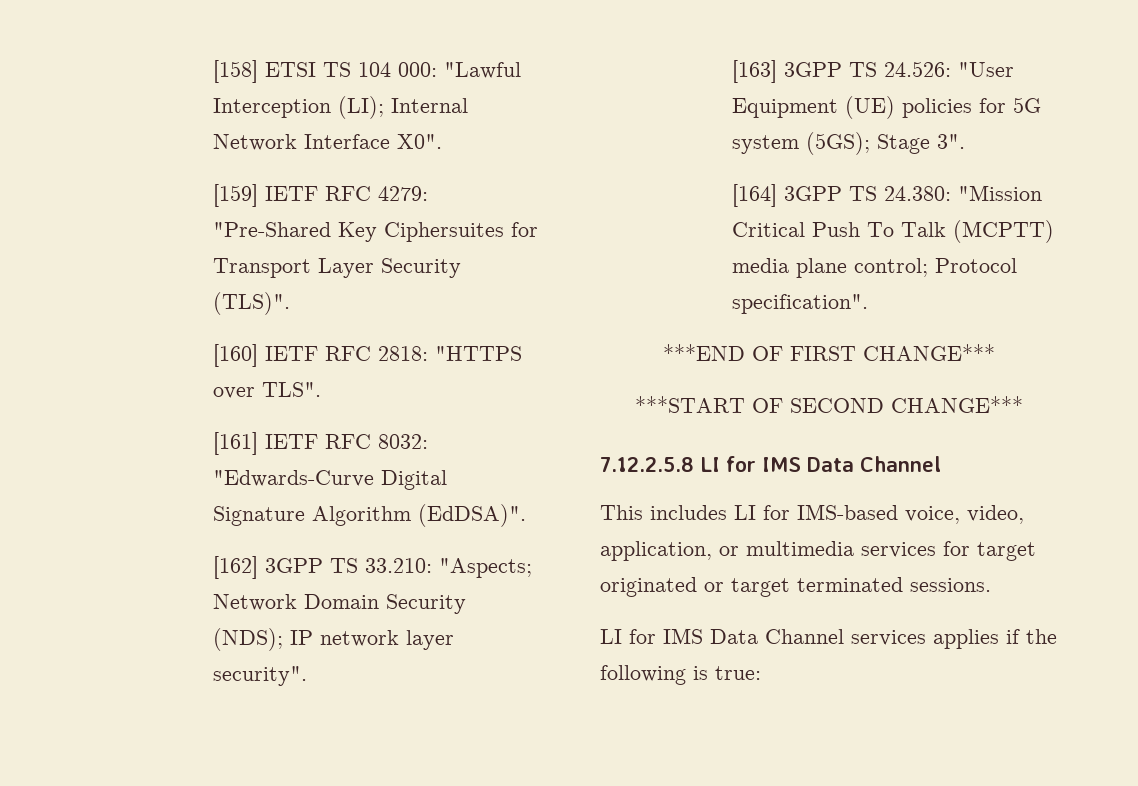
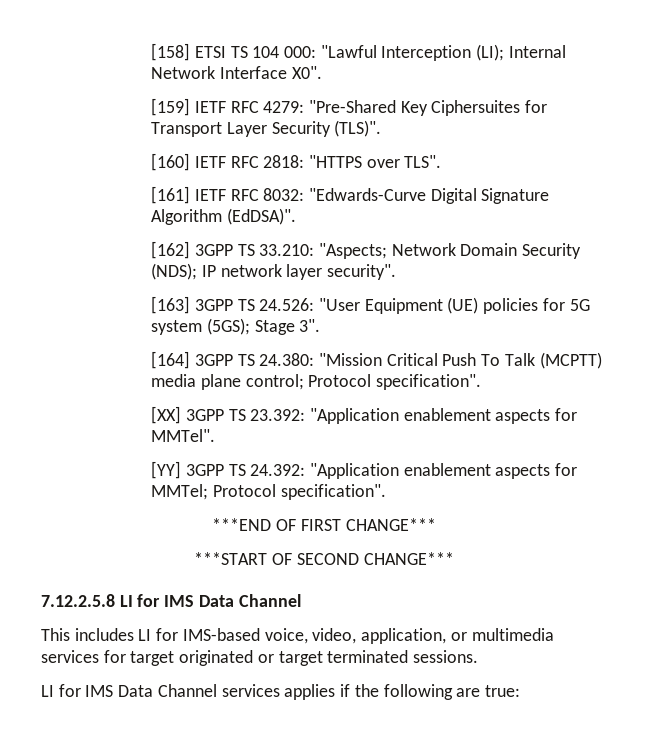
+ [XX] 3GPP TS 23.392: "Application enablement aspects for MMTel".
+ [YY] 3GPP TS 24.392: "Application enablement aspects for MMTel; Protocol specification".
- LI for IMS Data Channel services applies if the following is true:
+ LI for IMS Data Channel services applies if the following are true:

